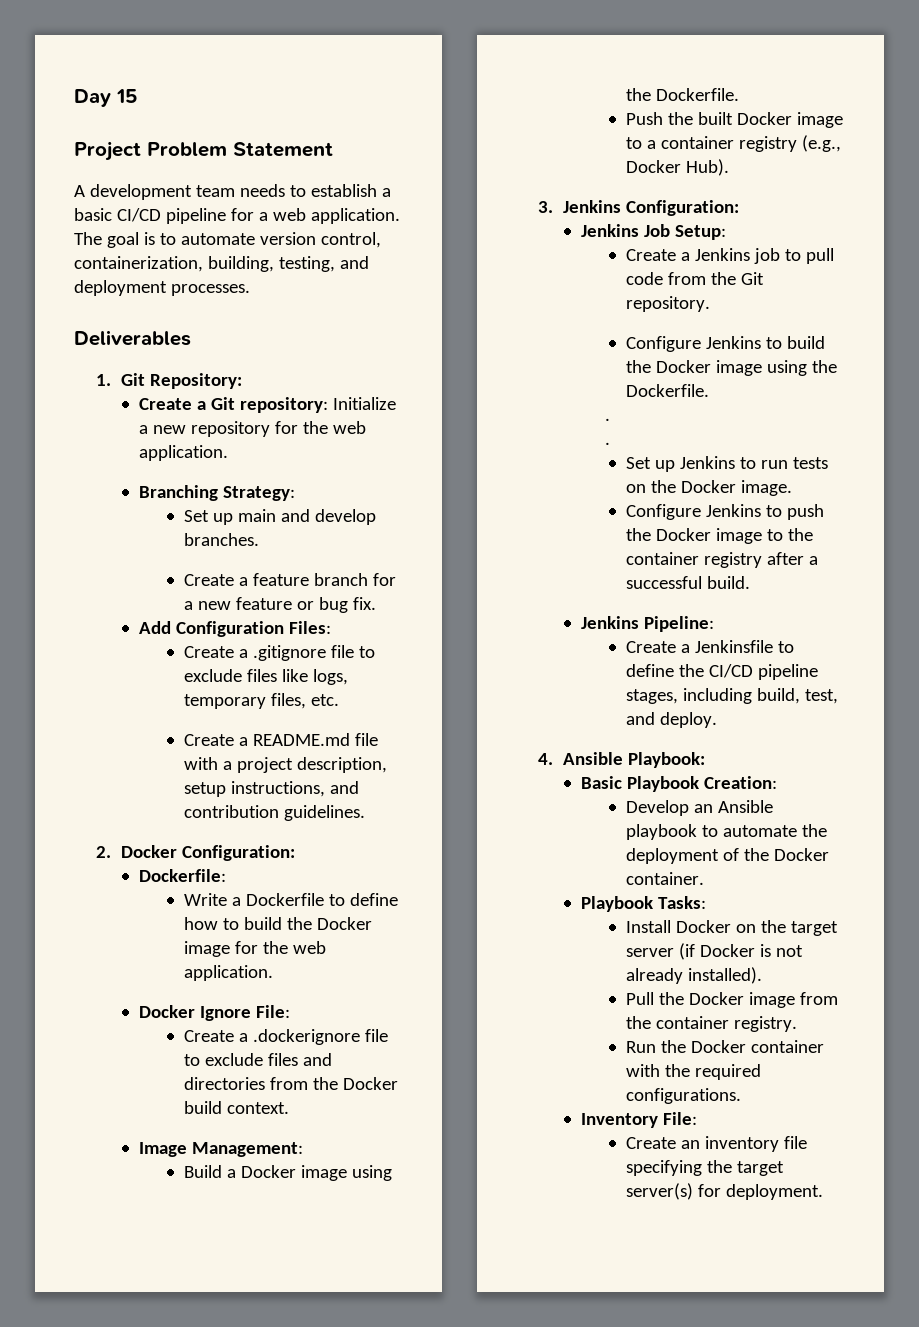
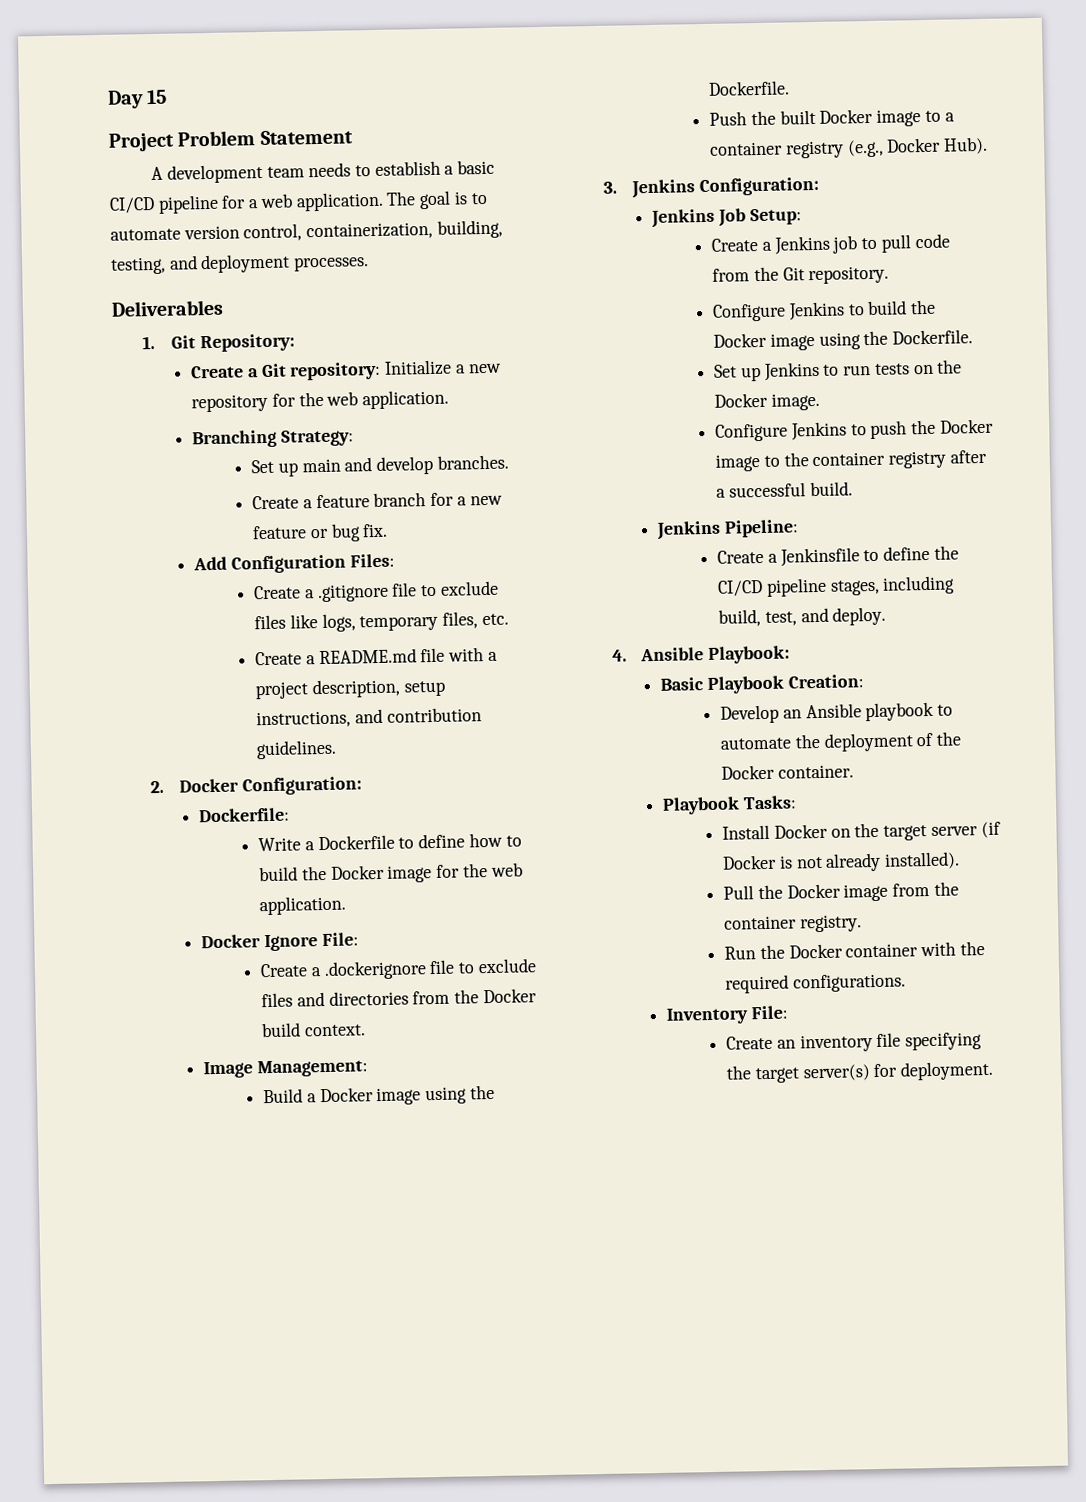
  Configure Jenkins to build the Docker image using the Dockerfile.
- .
- .

